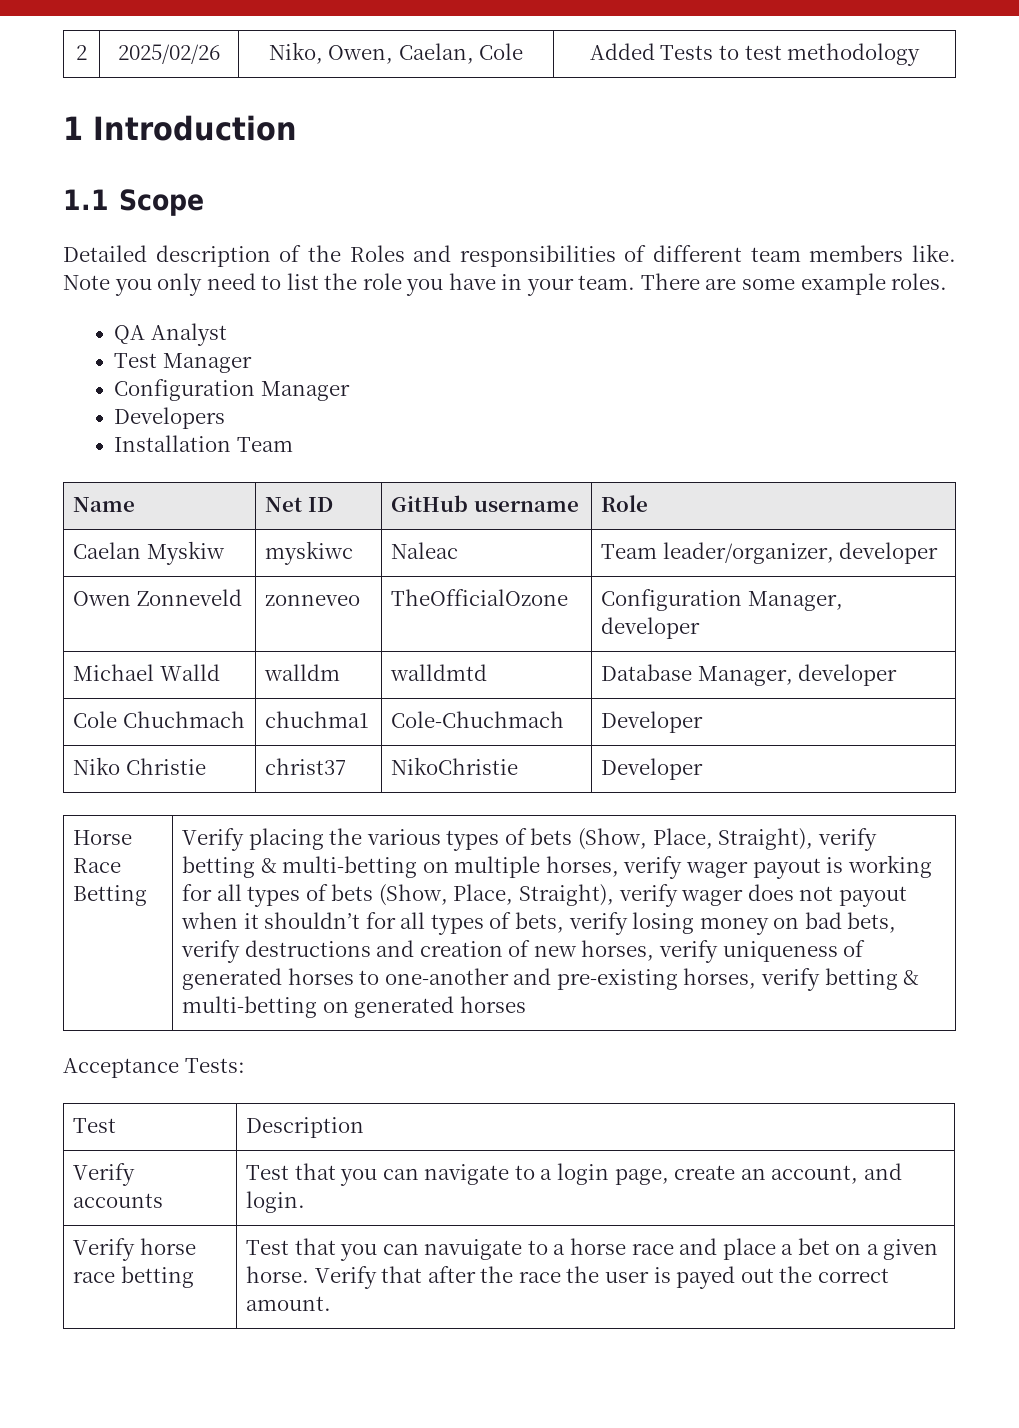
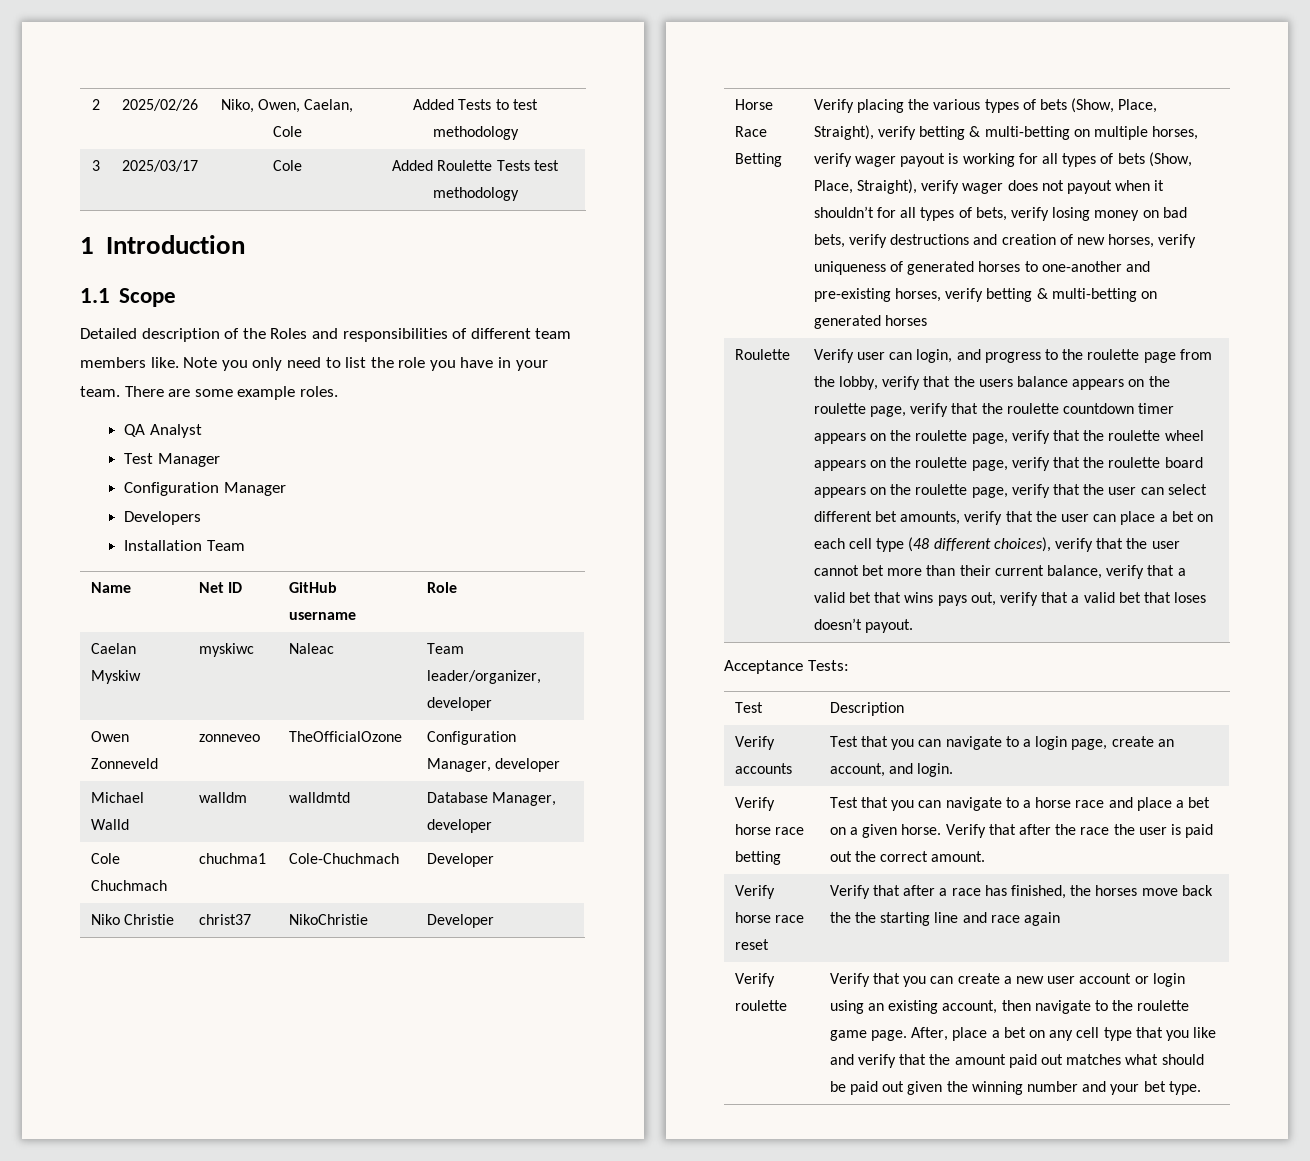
+ 3 | 2025/03/17 | Cole | Added Roulette Tests test methodology
+ Roulette | Verify user can login, and progress to the roulette page from the lobby, verify that the users balance appears on the roulette page, verify that the roulette countdown timer appears on the roulette page, verify that the roulette wheel appears on the roulette page, verify that the roulette board appears on the roulette page, verify that the user can select different bet amounts, verify that the user can place a bet on each cell type (48 different choices), verify that the user cannot bet more than their current balance, verify that a valid bet that wins pays out, verify that a valid bet that loses doesn’t payout.
- Verify horse race betting | Test that you can navuigate to a horse race and place a bet on a given horse. Verify that after the race the user is payed out the correct amount.
+ Verify horse race betting | Test that you can navigate to a horse race and place a bet on a given horse. Verify that after the race the user is paid out the correct amount.
+ Verify horse race reset | Verify that after a race has finished, the horses move back the the starting line and race again
+ Verify roulette | Verify that you can create a new user account or login using an existing account, then navigate to the roulette game page. After, place a bet on any cell type that you like and verify that the amount paid out matches what should be paid out given the winning number and your bet type.

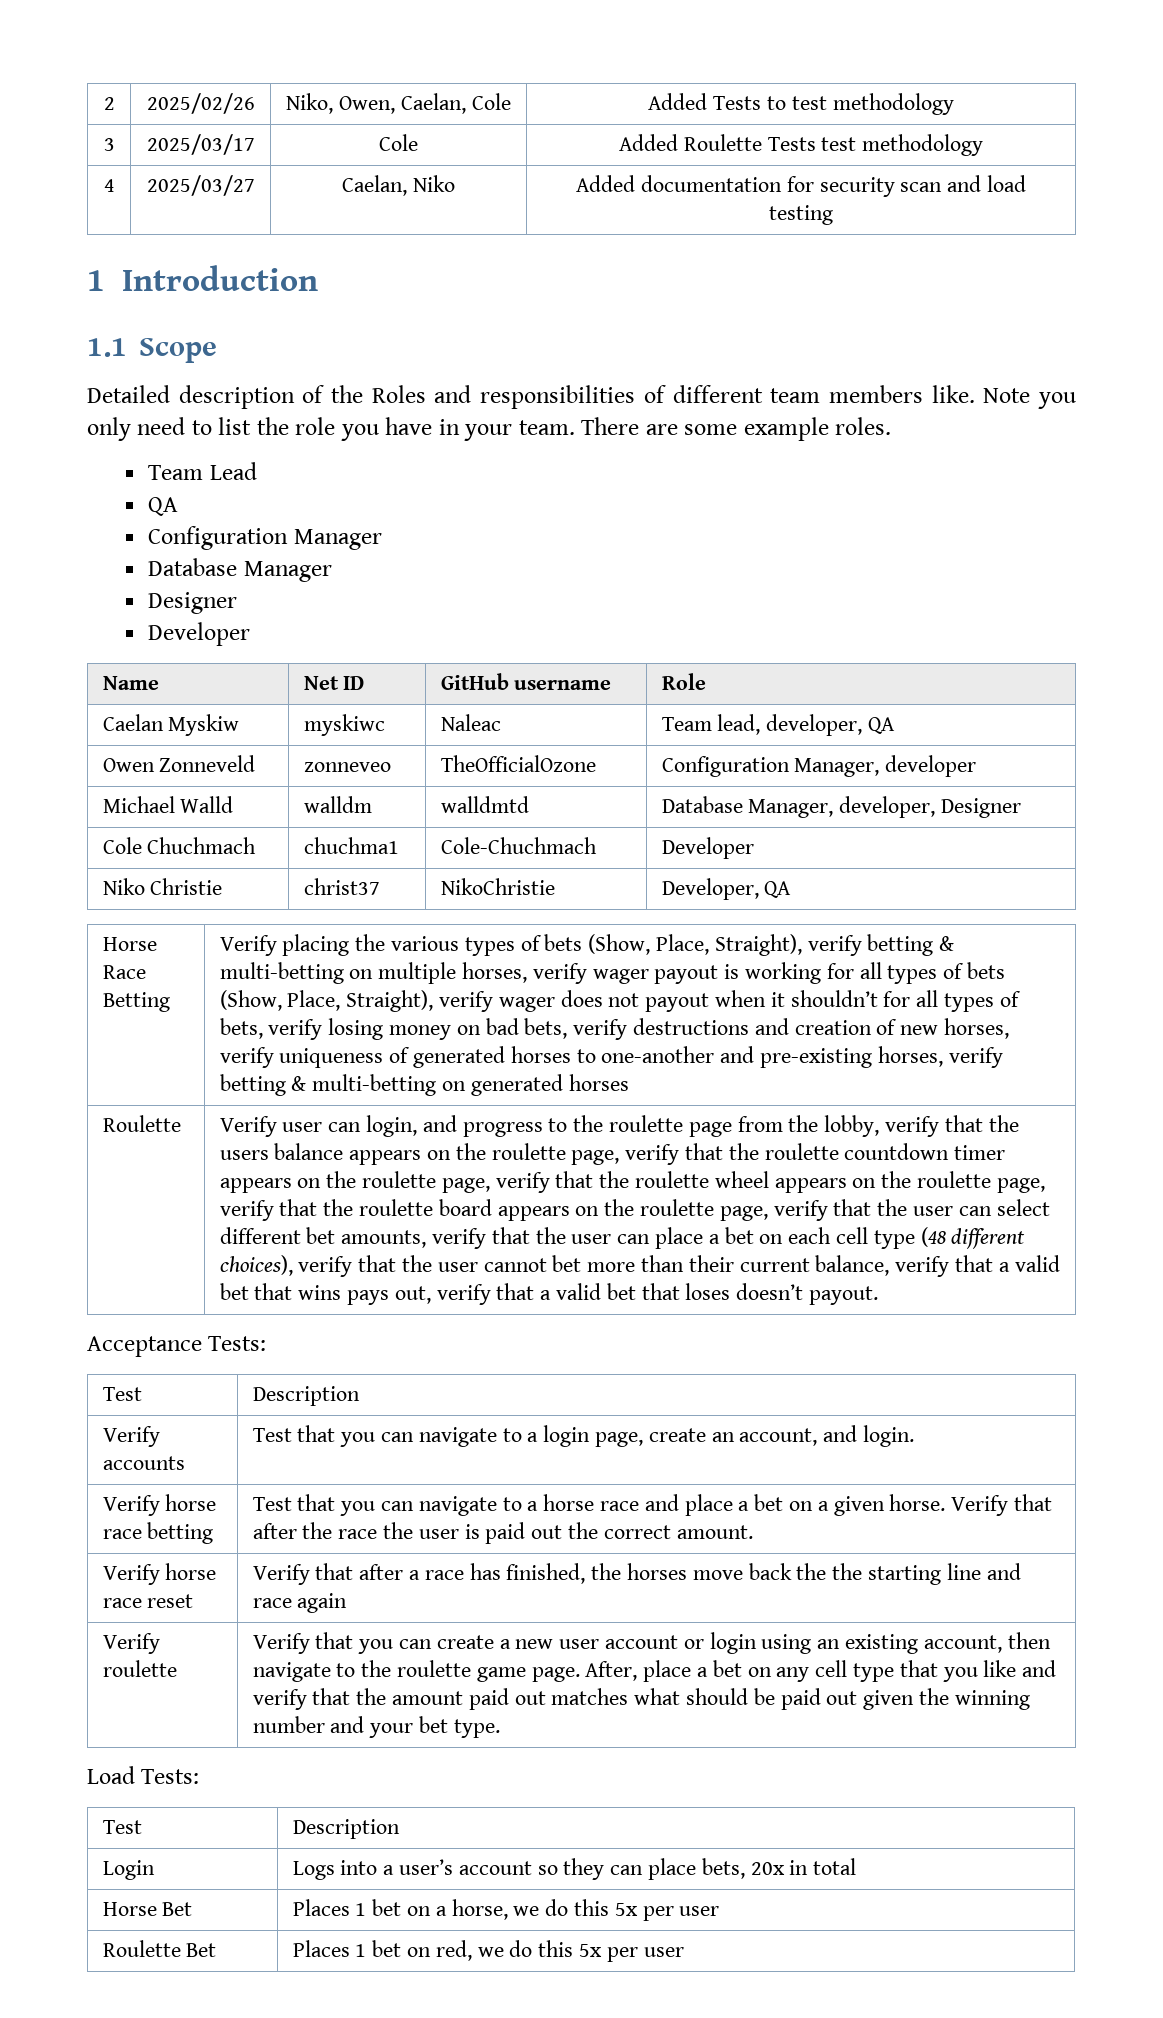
+ 4 | 2025/03/27 | Caelan, Niko | Added documentation for security scan and load testing
- QA Analyst
- Test Manager
+ Team Lead
+ QA
- Developers
- Installation Team
+ Database Manager
+ Designer
+ Developer
- Caelan Myskiw | myskiwc | Naleac | Team leader/organizer, developer
+ Caelan Myskiw | myskiwc | Naleac | Team lead, developer, QA
- Michael Walld | walldm | walldmtd | Database Manager, developer
+ Michael Walld | walldm | walldmtd | Database Manager, developer, Designer
- Niko Christie | christ37 | NikoChristie | Developer
+ Niko Christie | christ37 | NikoChristie | Developer, QA
+ Load Tests:
+ Test | Description
+ Login | Logs into a user’s account so they can place bets, 20x in total
+ Horse Bet | Places 1 bet on a horse, we do this 5x per user
+ Roulette Bet | Places 1 bet on red, we do this 5x per user

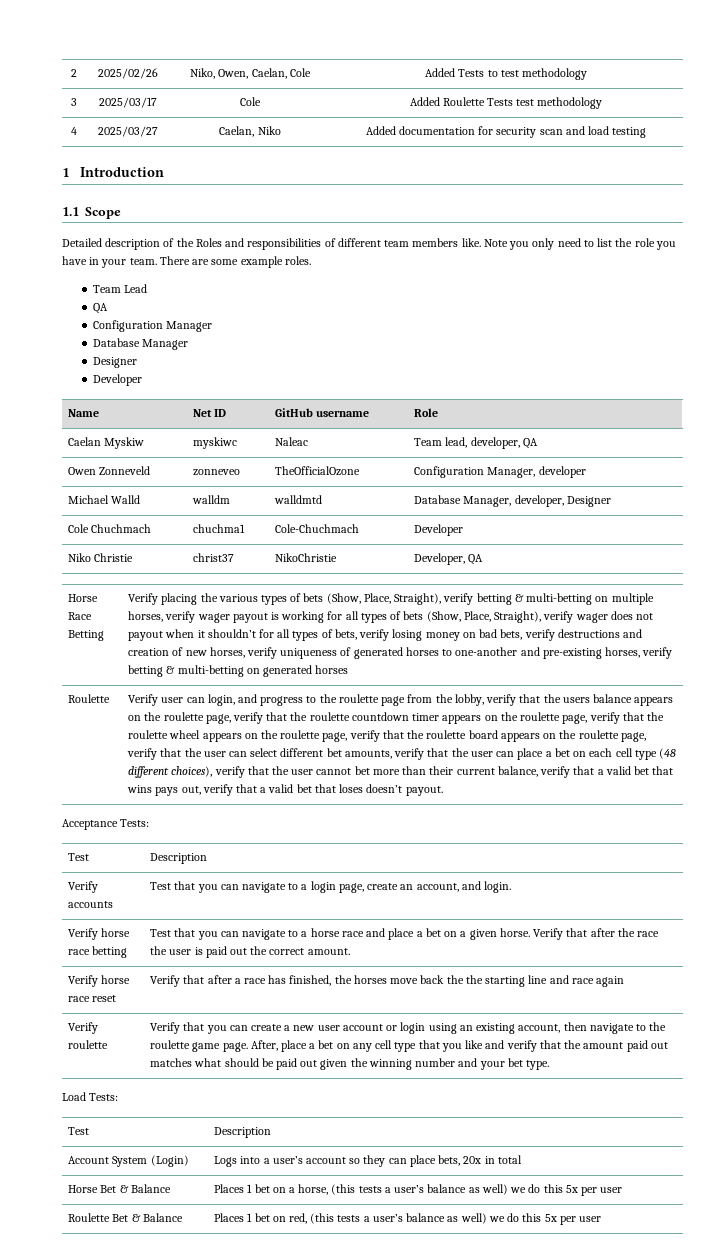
- Login | Logs into a user’s account so they can place bets, 20x in total
+ Account System (Login) | Logs into a user’s account so they can place bets, 20x in total
- Horse Bet | Places 1 bet on a horse, we do this 5x per user
+ Horse Bet & Balance | Places 1 bet on a horse, (this tests a user’s balance as well) we do this 5x per user
- Roulette Bet | Places 1 bet on red, we do this 5x per user
+ Roulette Bet & Balance | Places 1 bet on red, (this tests a user’s balance as well) we do this 5x per user

